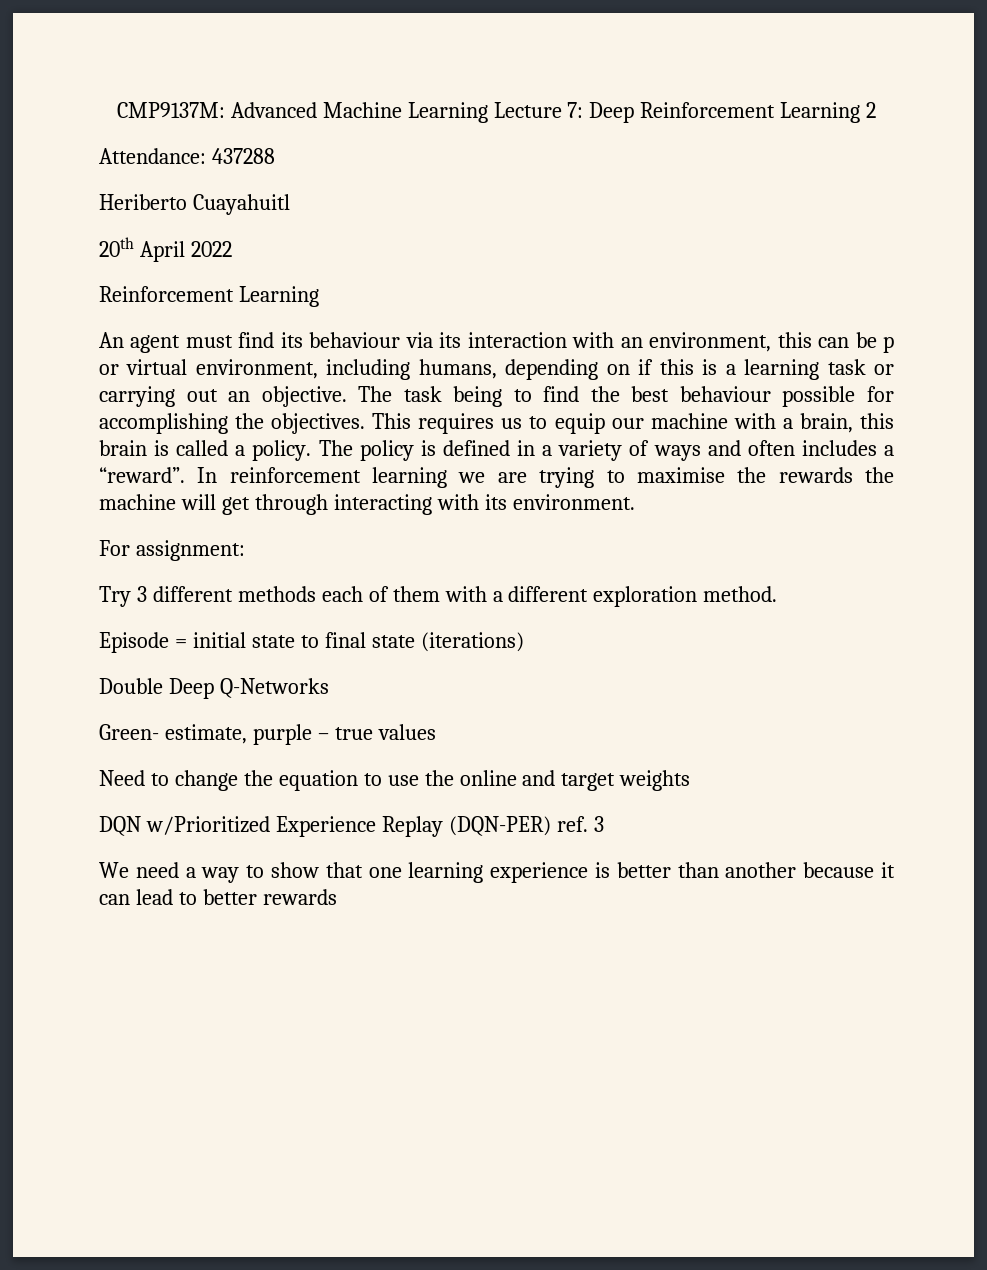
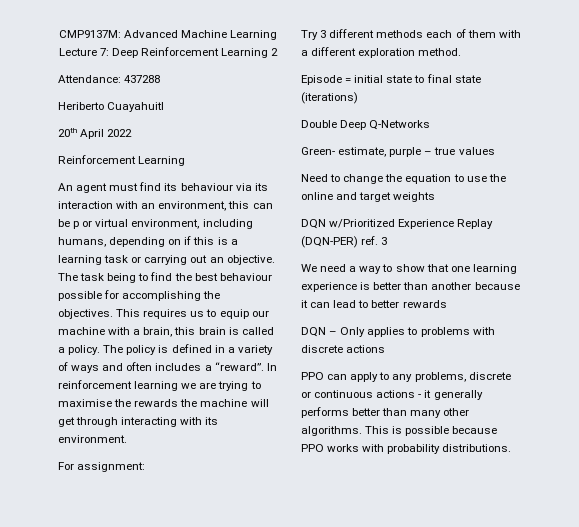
+ DQN – Only applies to problems with discrete actions
+ PPO can apply to any problems, discrete or continuous actions - it generally performs better than many other algorithms. This is possible because PPO works with probability distributions.

